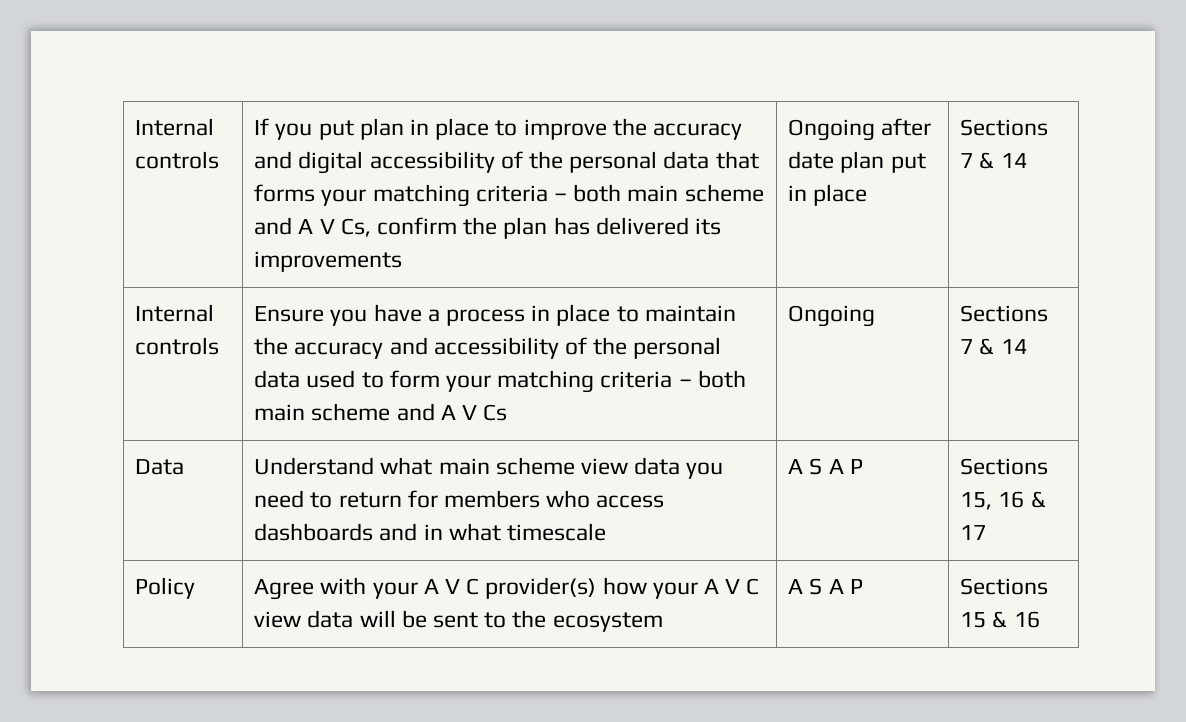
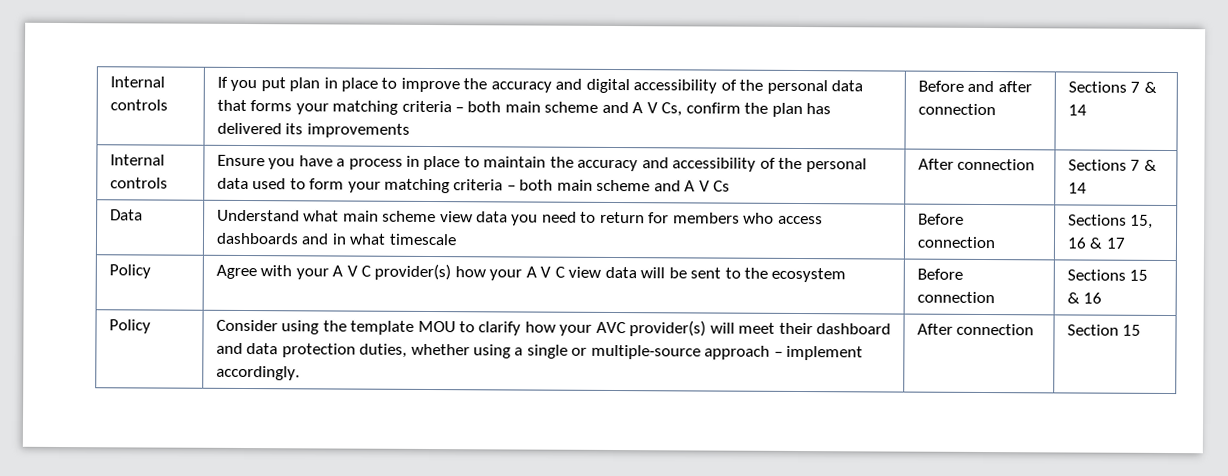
- Ongoing after date plan put in place
+ Before and after connection
- Internal controls | Ensure you have a process in place to maintain the accuracy and accessibility of the personal data used to form your matching criteria – both main scheme and A V Cs | Ongoing | Sections 7 & 14
+ Internal controls | Ensure you have a process in place to maintain the accuracy and accessibility of the personal data used to form your matching criteria – both main scheme and A V Cs | After connection | Sections 7 & 14
- Data | Understand what main scheme view data you need to return for members who access dashboards and in what timescale | A S A P | Sections 15, 16 & 17
+ Data | Understand what main scheme view data you need to return for members who access dashboards and in what timescale | Before connection | Sections 15, 16 & 17
- Policy | Agree with your A V C provider(s) how your A V C view data will be sent to the ecosystem | A S A P | Sections 15 & 16
+ Policy | Agree with your A V C provider(s) how your A V C view data will be sent to the ecosystem | Before connection | Sections 15 & 16
+ Policy | Consider using the template MOU to clarify how your AVC provider(s) will meet their dashboard and data protection duties, whether using a single or multiple-source approach – implement accordingly. | After connection | Section 15

